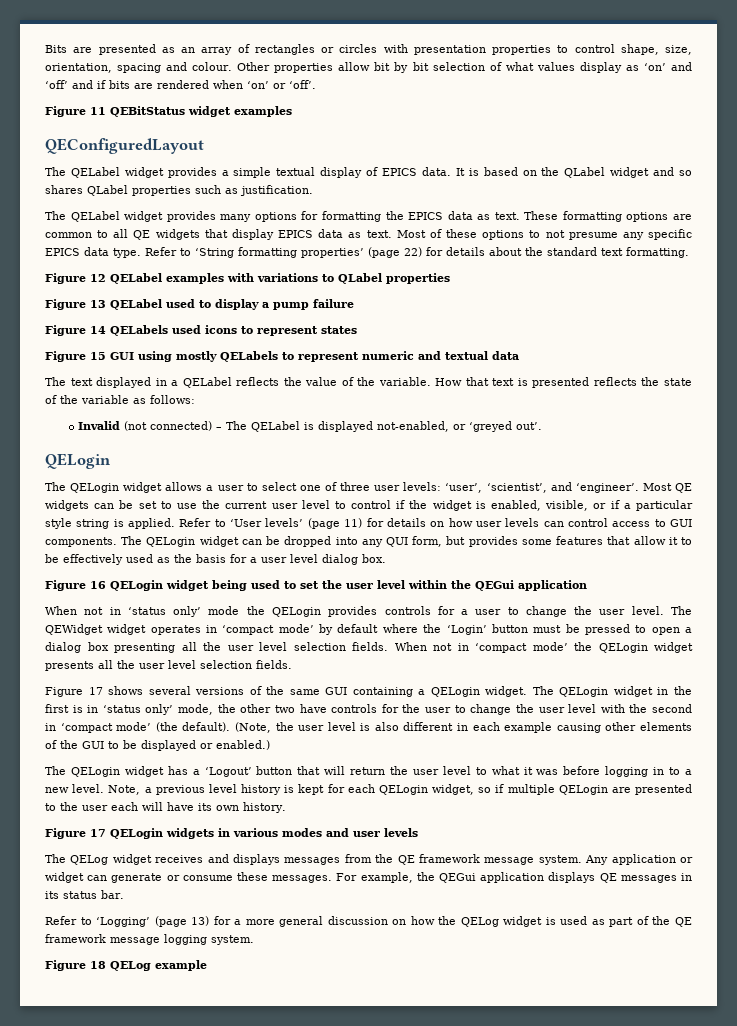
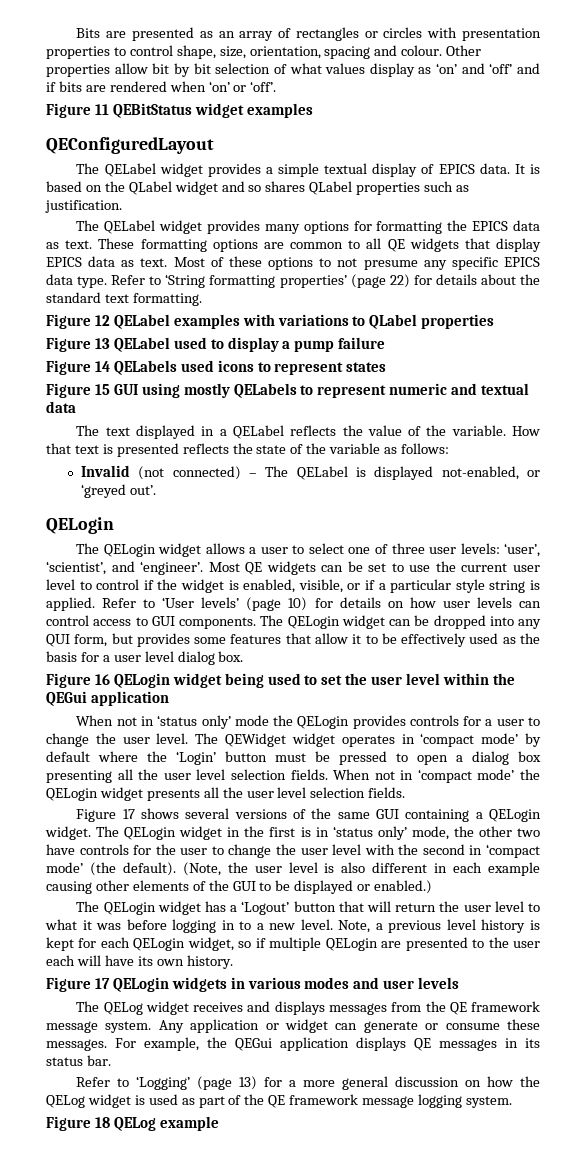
- Refer to ‘User levels’ (page 11) for details on how user levels can control access to GUI components.
+ Refer to ‘User levels’ (page 10) for details on how user levels can control access to GUI components.

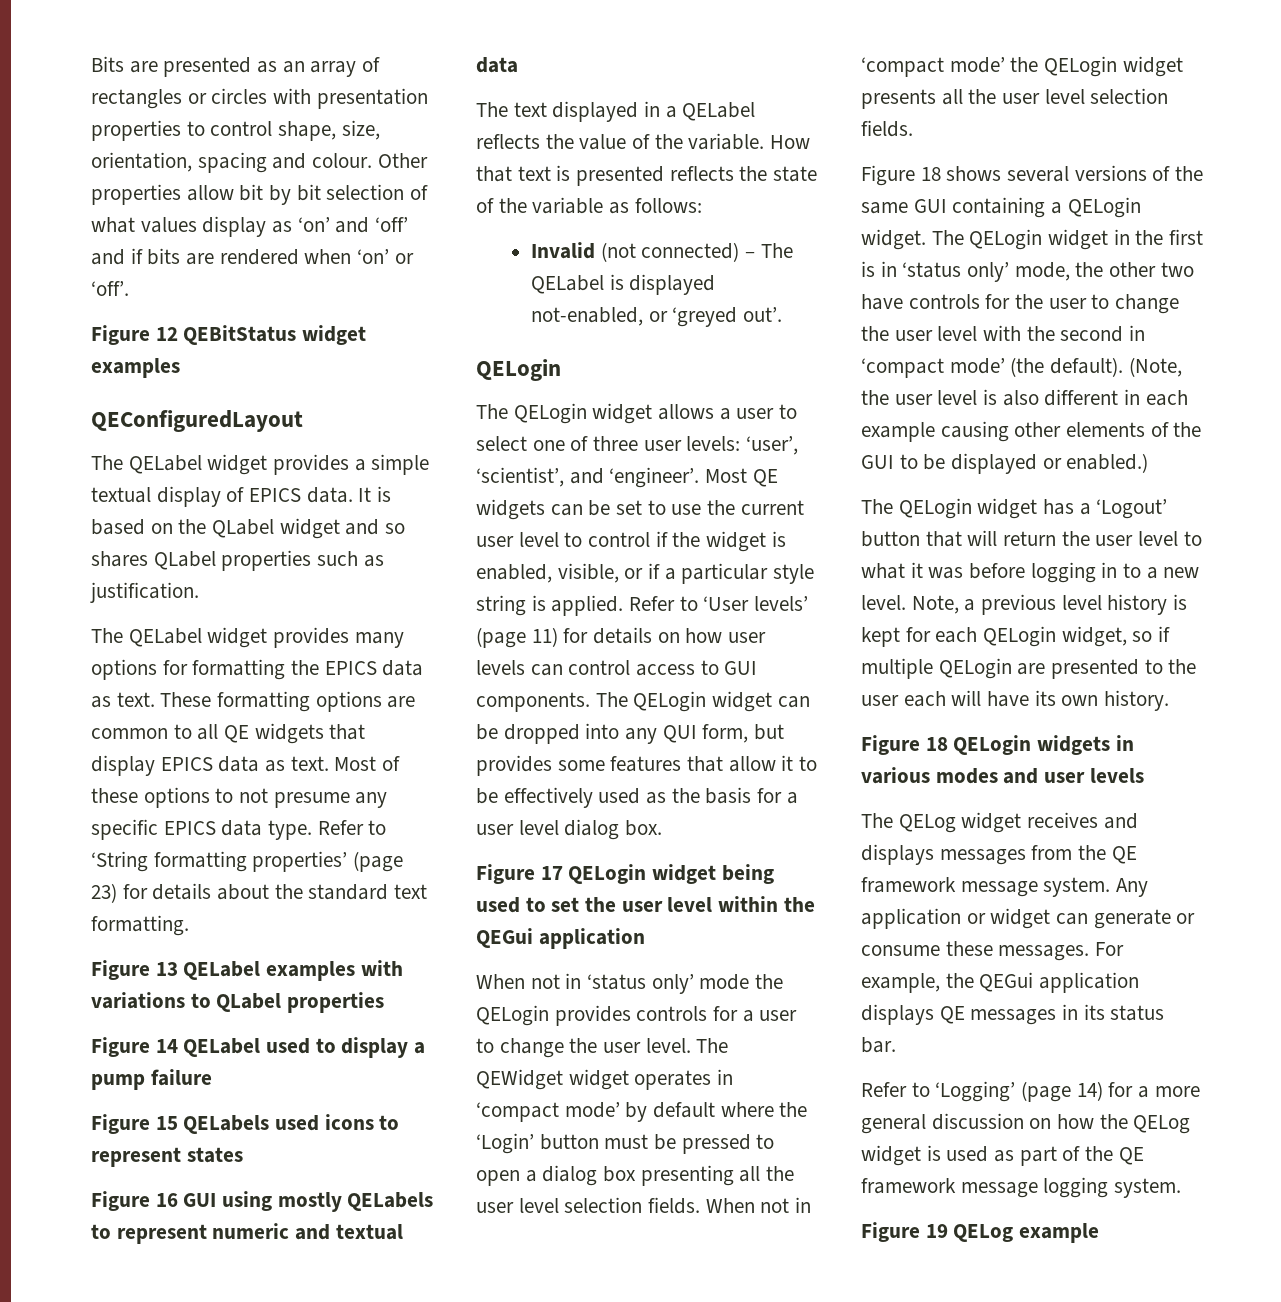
- Figure 11 QEBitStatus widget examples
+ Figure 12 QEBitStatus widget examples
- Refer to ‘String formatting properties’ (page 22) for details about the standard text formatting.
+ Refer to ‘String formatting properties’ (page 23) for details about the standard text formatting.
- Figure 12 QELabel examples with variations to QLabel properties
+ Figure 13 QELabel examples with variations to QLabel properties
- Figure 13 QELabel used to display a pump failure
+ Figure 14 QELabel used to display a pump failure
- Figure 14 QELabels used icons to represent states
+ Figure 15 QELabels used icons to represent states
- Figure 15 GUI using mostly QELabels to represent numeric and textual data
+ Figure 16 GUI using mostly QELabels to represent numeric and textual data
- Refer to ‘User levels’ (page 10) for details on how user levels can control access to GUI components.
+ Refer to ‘User levels’ (page 11) for details on how user levels can control access to GUI components.
- Figure 16 QELogin widget being used to set the user level within the QEGui application
+ Figure 17 QELogin widget being used to set the user level within the QEGui application
- Figure 17 shows several versions of the same GUI containing a QELogin widget.
+ Figure 18 shows several versions of the same GUI containing a QELogin widget.
- Figure 17 QELogin widgets in various modes and user levels
+ Figure 18 QELogin widgets in various modes and user levels
- Refer to ‘Logging’ (page 13) for a more general discussion on how the QELog widget is used as part of the QE framework message logging system.
+ Refer to ‘Logging’ (page 14) for a more general discussion on how the QELog widget is used as part of the QE framework message logging system.
- Figure 18 QELog example
+ Figure 19 QELog example

